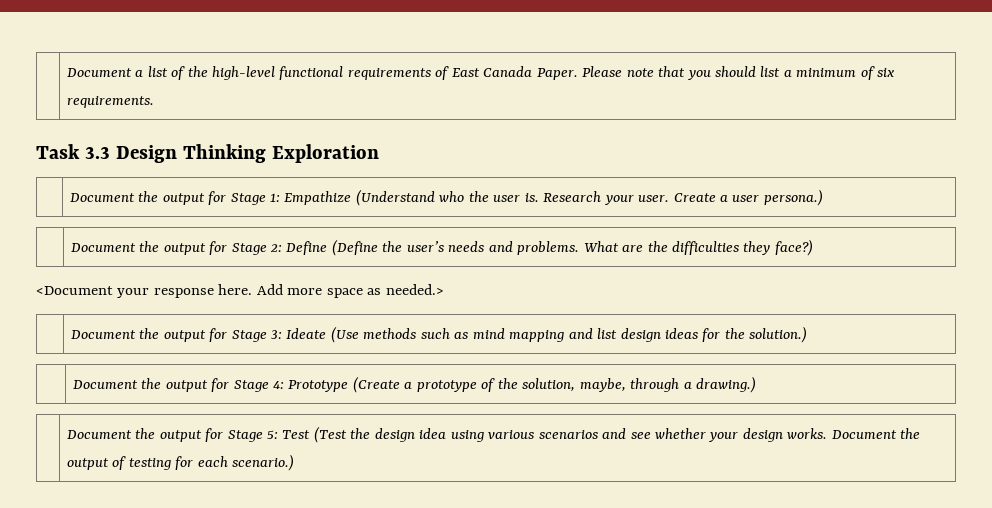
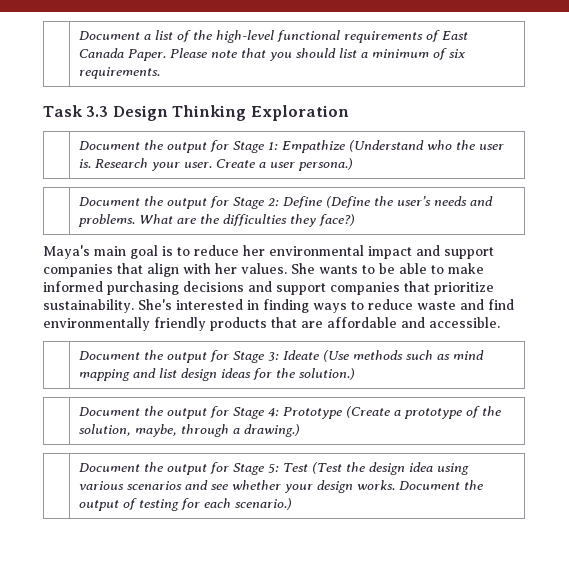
- <Document your response here. Add more space as needed.>
+ Maya's main goal is to reduce her environmental impact and support companies that align with her values. She wants to be able to make informed purchasing decisions and support companies that prioritize sustainability. She's interested in finding ways to reduce waste and find environmentally friendly products that are affordable and accessible.

